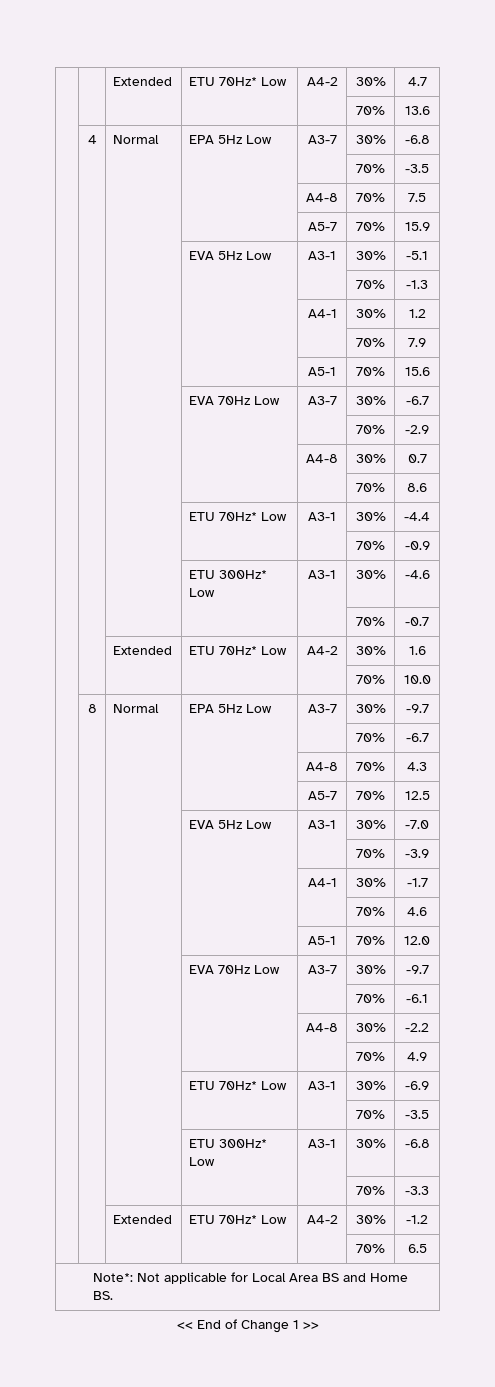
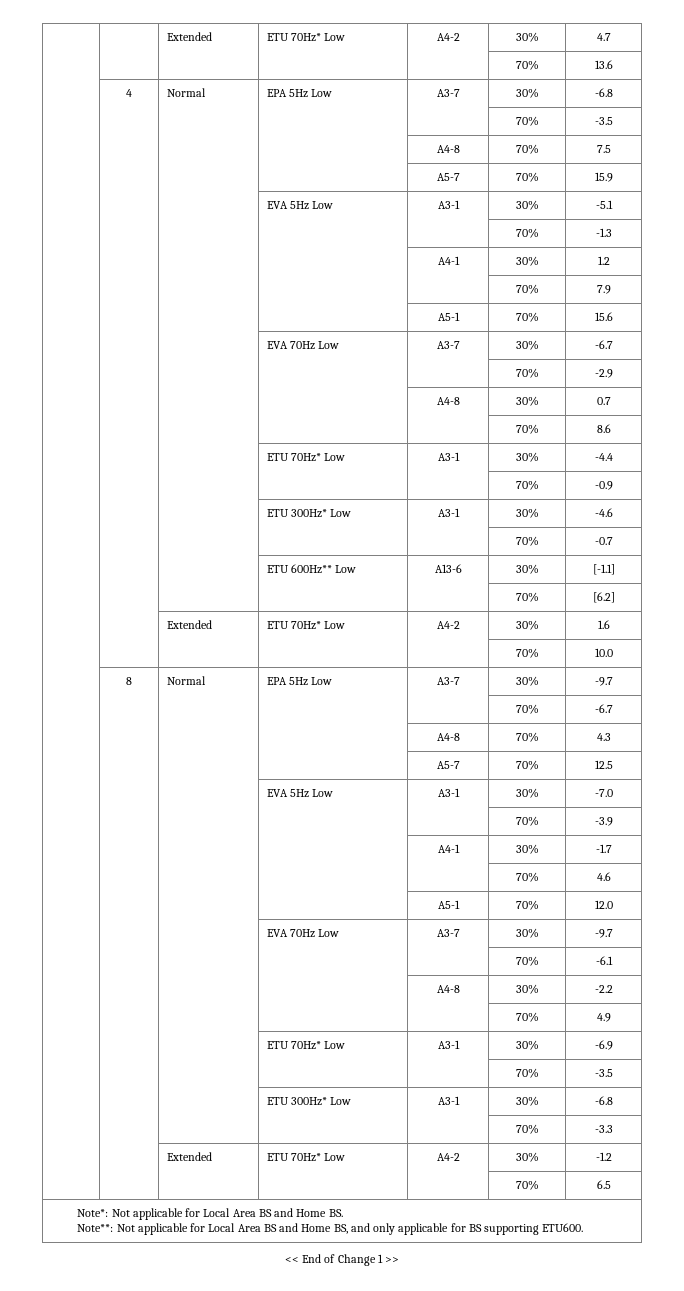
+ | | | ETU 600Hz** Low | A13-6 | 30% | [-1.1]
+ | | | | | 70% | [6.2]
  Note*: Not applicable for Local Area BS and Home BS.
+ Note**: Not applicable for Local Area BS and Home BS, and only applicable for BS supporting ETU600.

